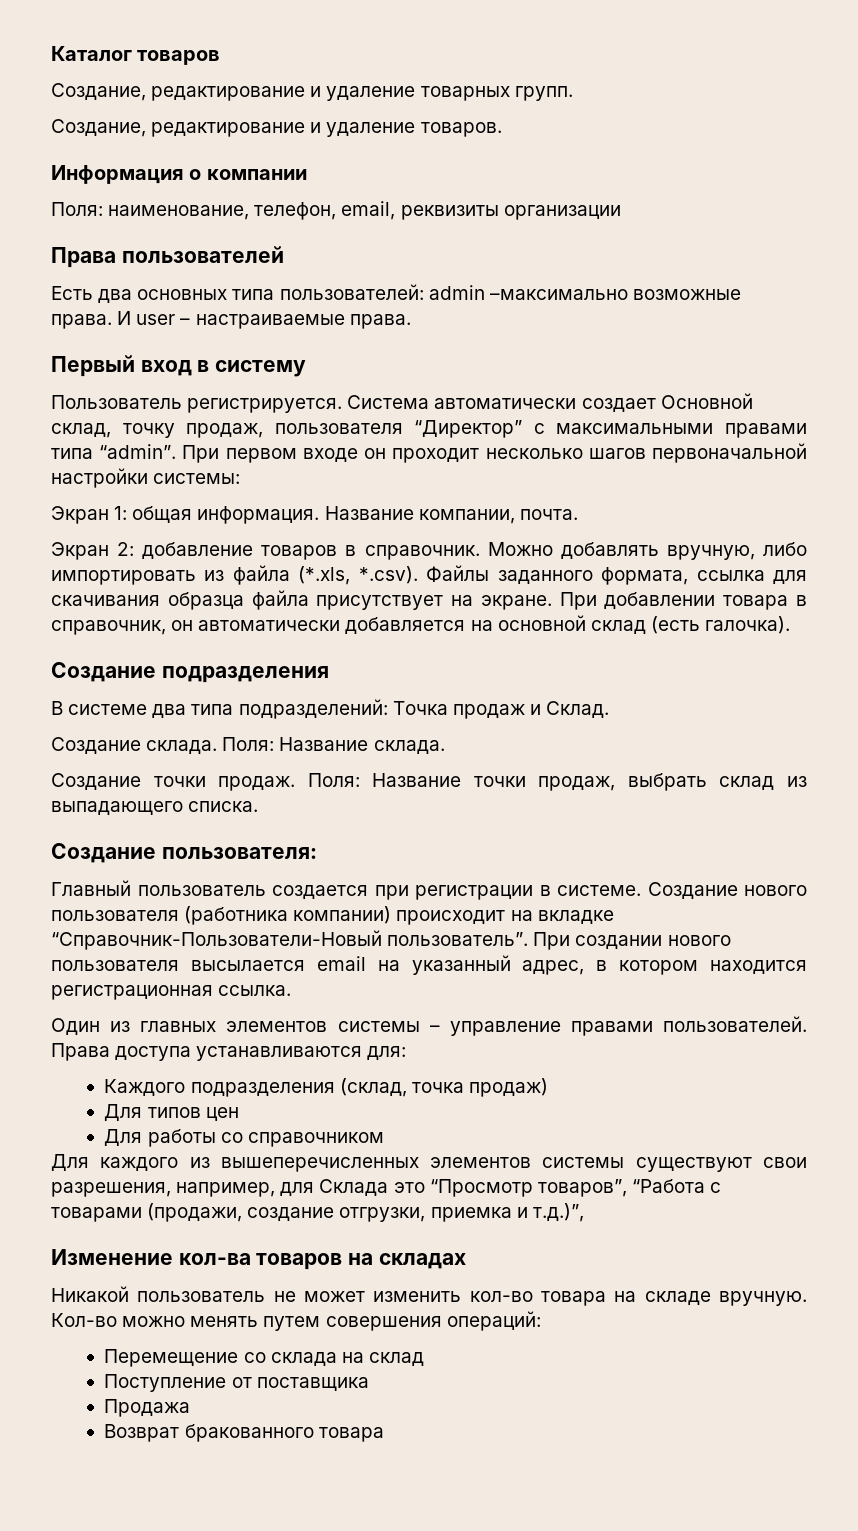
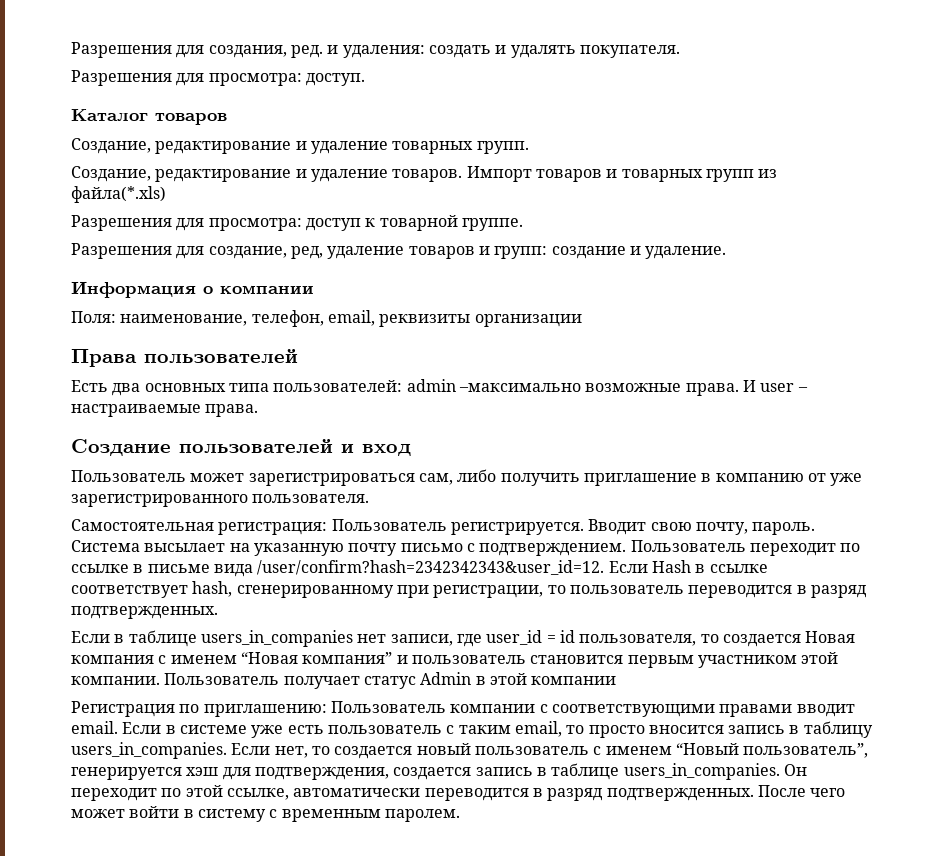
+ Разрешения для создания, ред. и удаления: создать и удалять покупателя.
+ Разрешения для просмотра: доступ.
+ Импорт товаров и товарных групп из файла(*.xls)
+ Разрешения для просмотра: доступ к товарной группе.
+ Разрешения для создание, ред, удаление товаров и групп: создание и удаление.
- Первый вход в систему
- Пользователь регистрируется. Система автоматически создает Основной склад, точку продаж, пользователя “Директор” с максимальными правами типа “admin”. При первом входе он проходит несколько шагов первоначальной настройки системы:
- Экран 1: общая информация. Название компании, почта.
- Экран 2: добавление товаров в справочник. Можно добавлять вручную, либо импортировать из файла (*.xls, *.csv). Файлы заданного формата, ссылка для скачивания образца файла присутствует на экране. При добавлении товара в справочник, он автоматически добавляется на основной склад (есть галочка).
- Создание подразделения
- В системе два типа подразделений: Точка продаж и Склад.
- Создание склада. Поля: Название склада.
- Создание точки продаж. Поля: Название точки продаж, выбрать склад из выпадающего списка.
- Создание пользователя:
- Главный пользователь создается при регистрации в системе. Создание нового пользователя (работника компании) происходит на вкладке “Справочник-Пользователи-Новый пользователь”. При создании нового пользователя высылается email на указанный адрес, в котором находится регистрационная ссылка.
- Один из главных элементов системы – управление правами пользователей. Права доступа устанавливаются для:
- Каждого подразделения (склад, точка продаж)
- Для типов цен
- Для работы со справочником
- Для каждого из вышеперечисленных элементов системы существуют свои разрешения, например, для Склада это “Просмотр товаров”, “Работа с товарами (продажи, создание отгрузки, приемка и т.д.)”,
- Изменение кол-ва товаров на складах
- Никакой пользователь не может изменить кол-во товара на складе вручную. Кол-во можно менять путем совершения операций:
- Перемещение со склада на склад
- Поступление от поставщика
- Продажа
- Возврат бракованного товара
+ Создание пользователей и вход
+ Пользователь может зарегистрироваться сам, либо получить приглашение в компанию от уже зарегистрированного пользователя.
+ Самостоятельная регистрация: Пользователь регистрируется. Вводит свою почту, пароль. Система высылает на указанную почту письмо с подтверждением. Пользователь переходит по ссылке в письме вида /user/confirm?hash=2342342343&user_id=12. Если Hash в ссылке соответствует hash, сгенерированному при регистрации, то пользователь переводится в разряд подтвержденных.
+ Если в таблице users_in_companies нет записи, где user_id = id пользователя, то создается Новая компания с именем “Новая компания” и пользователь становится первым участником этой компании. Пользователь получает статус Admin в этой компании
+ Регистрация по приглашению: Пользователь компании с соответствующими правами вводит email. Если в системе уже есть пользователь с таким email, то просто вносится запись в таблицу users_in_companies. Если нет, то создается новый пользователь с именем “Новый пользователь”, генерируется хэш для подтверждения, создается запись в таблице users_in_companies. Он переходит по этой ссылке, автоматически переводится в разряд подтвержденных. После чего может войти в систему с временным паролем.

